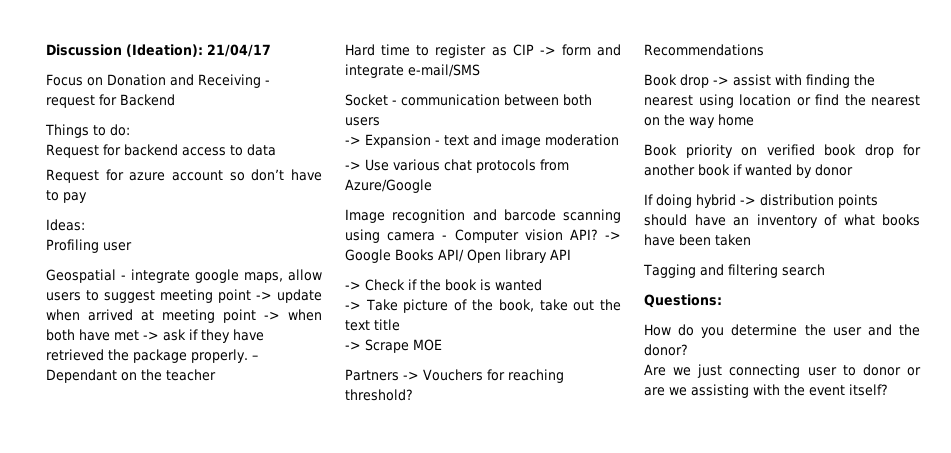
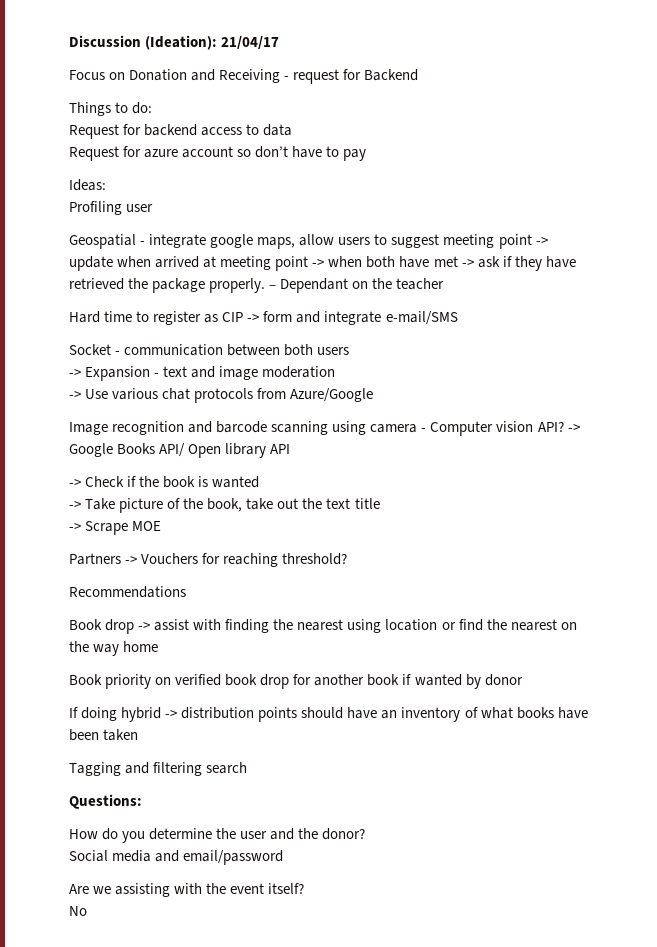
- Are we just connecting user to donor or are we assisting with the event itself?
+ Social media and email/password
+ Are we assisting with the event itself?
+ No

